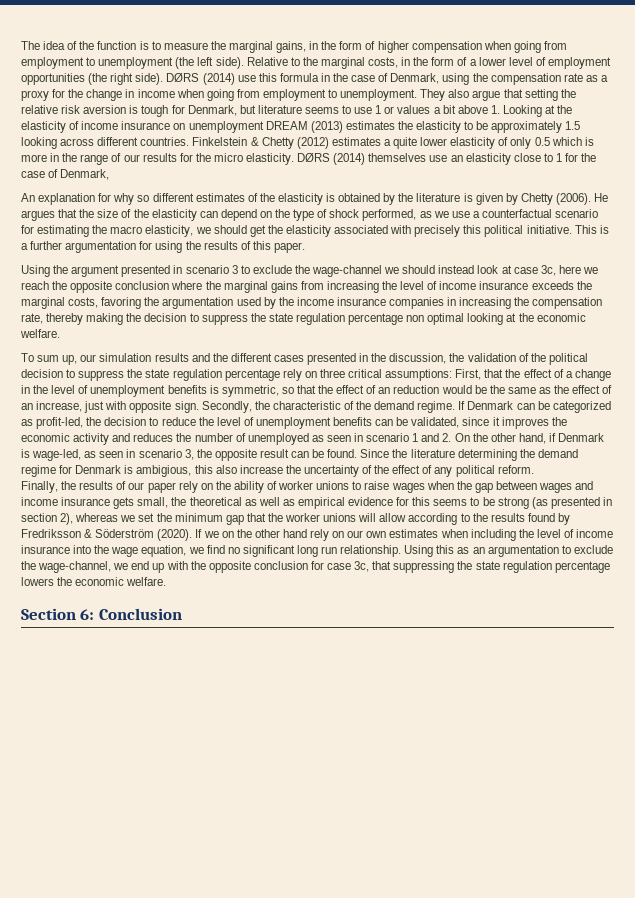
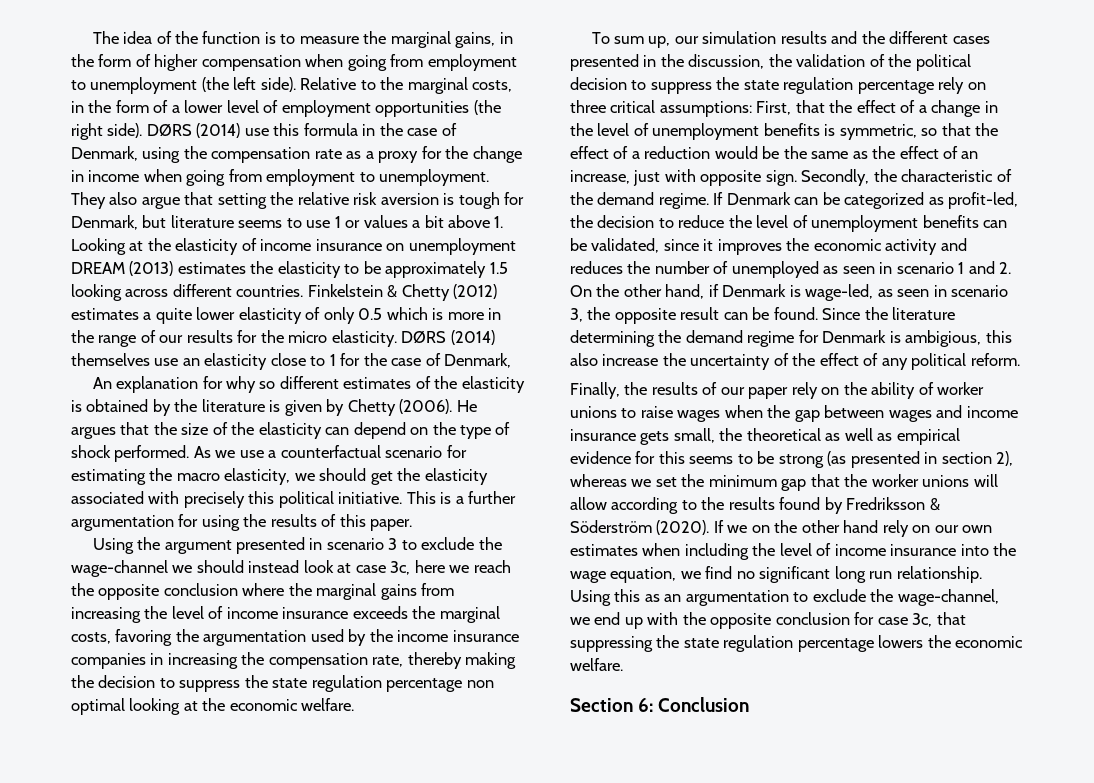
- He argues that the size of the elasticity can depend on the type of shock performed, as we use a counterfactual scenario for estimating the macro elasticity, we should get the elasticity associated with precisely this political initiative.
+ He argues that the size of the elasticity can depend on the type of shock performed. As we use a counterfactual scenario for estimating the macro elasticity, we should get the elasticity associated with precisely this political initiative.
- First, that the effect of a change in the level of unemployment benefits is symmetric, so that the effect of an reduction would be the same as the effect of an increase, just with opposite sign.
+ First, that the effect of a change in the level of unemployment benefits is symmetric, so that the effect of a reduction would be the same as the effect of an increase, just with opposite sign.

